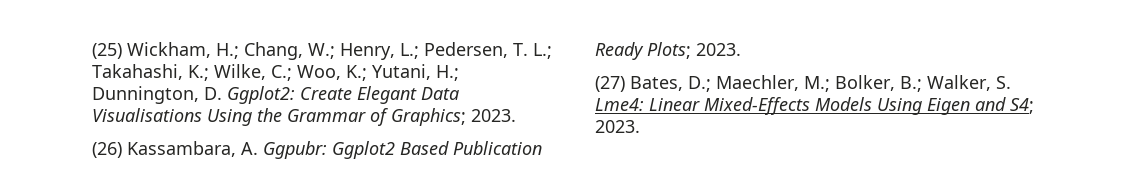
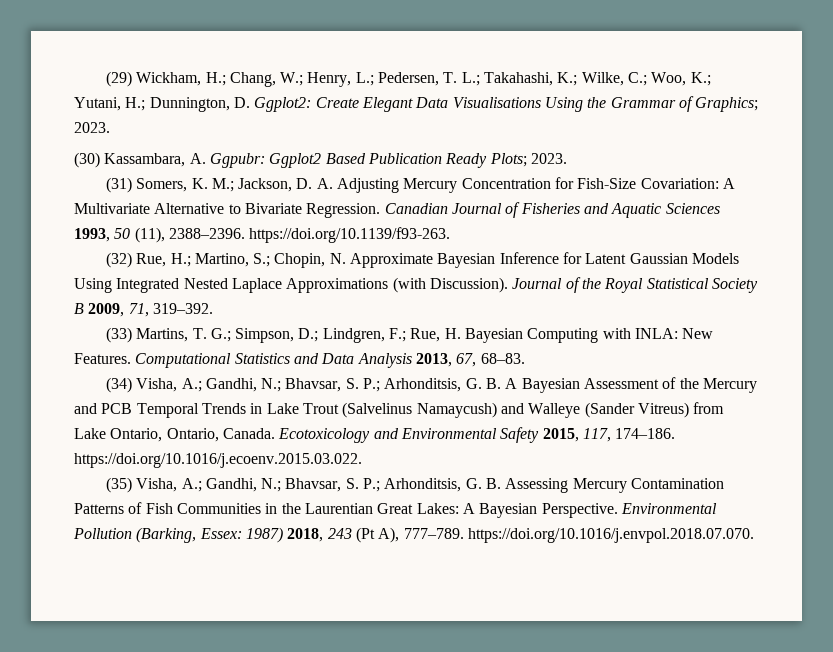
- (25) Wickham, H.; Chang, W.; Henry, L.; Pedersen, T. L.; Takahashi, K.; Wilke, C.; Woo, K.; Yutani, H.; Dunnington, D. Ggplot2: Create Elegant Data Visualisations Using the Grammar of Graphics; 2023.
+ (29) Wickham, H.; Chang, W.; Henry, L.; Pedersen, T. L.; Takahashi, K.; Wilke, C.; Woo, K.; Yutani, H.; Dunnington, D. Ggplot2: Create Elegant Data Visualisations Using the Grammar of Graphics; 2023.
- (26) Kassambara, A. Ggpubr: Ggplot2 Based Publication Ready Plots; 2023.
+ (30) Kassambara, A. Ggpubr: Ggplot2 Based Publication Ready Plots; 2023.
- (27) Bates, D.; Maechler, M.; Bolker, B.; Walker, S. Lme4: Linear Mixed-Effects Models Using Eigen and S4; 2023.
+ (31) Somers, K. M.; Jackson, D. A. Adjusting Mercury Concentration for Fish-Size Covariation: A Multivariate Alternative to Bivariate Regression. Canadian Journal of Fisheries and Aquatic Sciences 1993, 50 (11), 2388–2396. https://doi.org/10.1139/f93-263.
+ (32) Rue, H.; Martino, S.; Chopin, N. Approximate Bayesian Inference for Latent Gaussian Models Using Integrated Nested Laplace Approximations (with Discussion). Journal of the Royal Statistical Society B 2009, 71, 319–392.
+ (33) Martins, T. G.; Simpson, D.; Lindgren, F.; Rue, H. Bayesian Computing with INLA: New Features. Computational Statistics and Data Analysis 2013, 67, 68–83.
+ (34) Visha, A.; Gandhi, N.; Bhavsar, S. P.; Arhonditsis, G. B. A Bayesian Assessment of the Mercury and PCB Temporal Trends in Lake Trout (Salvelinus Namaycush) and Walleye (Sander Vitreus) from Lake Ontario, Ontario, Canada. Ecotoxicology and Environmental Safety 2015, 117, 174–186. https://doi.org/10.1016/j.ecoenv.2015.03.022.
+ (35) Visha, A.; Gandhi, N.; Bhavsar, S. P.; Arhonditsis, G. B. Assessing Mercury Contamination Patterns of Fish Communities in the Laurentian Great Lakes: A Bayesian Perspective. Environmental Pollution (Barking, Essex: 1987) 2018, 243 (Pt A), 777–789. https://doi.org/10.1016/j.envpol.2018.07.070.

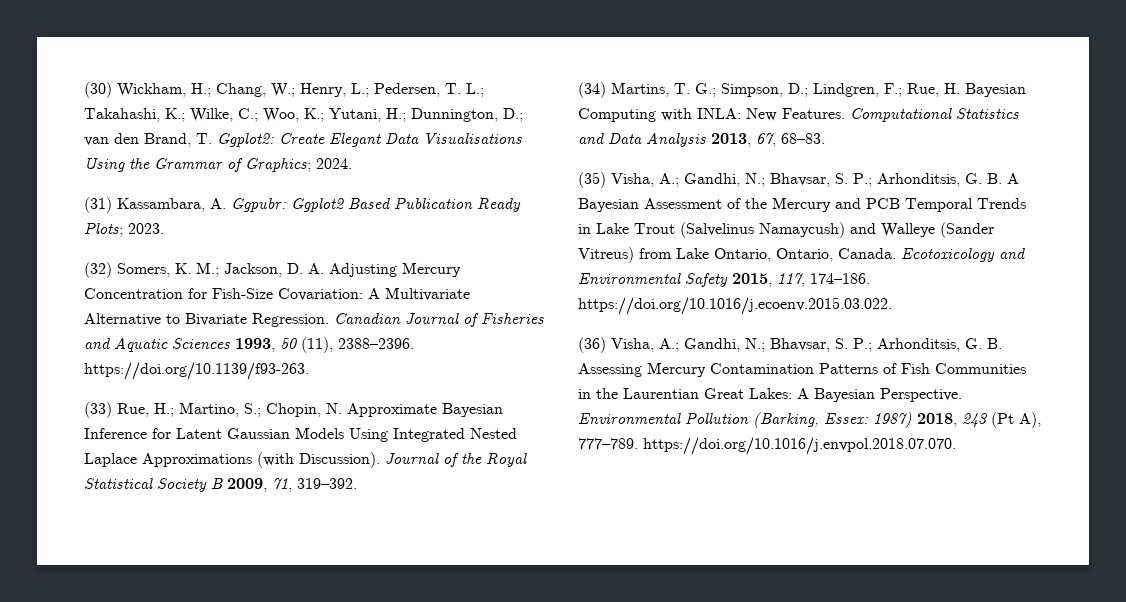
- (29) Wickham, H.; Chang, W.; Henry, L.; Pedersen, T. L.; Takahashi, K.; Wilke, C.; Woo, K.; Yutani, H.; Dunnington, D. Ggplot2: Create Elegant Data Visualisations Using the Grammar of Graphics; 2023.
- (30) Kassambara, A. Ggpubr: Ggplot2 Based Publication Ready Plots; 2023.
+ (30) Wickham, H.; Chang, W.; Henry, L.; Pedersen, T. L.; Takahashi, K.; Wilke, C.; Woo, K.; Yutani, H.; Dunnington, D.; van den Brand, T. Ggplot2: Create Elegant Data Visualisations Using the Grammar of Graphics; 2024.
+ (31) Kassambara, A. Ggpubr: Ggplot2 Based Publication Ready Plots; 2023.
- (31) Somers, K. M.; Jackson, D. A. Adjusting Mercury Concentration for Fish-Size Covariation: A Multivariate Alternative to Bivariate Regression.
+ (32) Somers, K. M.; Jackson, D. A. Adjusting Mercury Concentration for Fish-Size Covariation: A Multivariate Alternative to Bivariate Regression.
- (32) Rue, H.; Martino, S.; Chopin, N. Approximate Bayesian Inference for Latent Gaussian Models Using Integrated Nested Laplace Approximations (with Discussion).
+ (33) Rue, H.; Martino, S.; Chopin, N. Approximate Bayesian Inference for Latent Gaussian Models Using Integrated Nested Laplace Approximations (with Discussion).
- (33) Martins, T. G.; Simpson, D.; Lindgren, F.; Rue, H. Bayesian Computing with INLA: New Features.
+ (34) Martins, T. G.; Simpson, D.; Lindgren, F.; Rue, H. Bayesian Computing with INLA: New Features.
- (34) Visha, A.; Gandhi, N.; Bhavsar, S. P.; Arhonditsis, G. B. A Bayesian Assessment of the Mercury and PCB Temporal Trends in Lake Trout (Salvelinus Namaycush) and Walleye (Sander Vitreus) from Lake Ontario, Ontario, Canada.
+ (35) Visha, A.; Gandhi, N.; Bhavsar, S. P.; Arhonditsis, G. B. A Bayesian Assessment of the Mercury and PCB Temporal Trends in Lake Trout (Salvelinus Namaycush) and Walleye (Sander Vitreus) from Lake Ontario, Ontario, Canada.
- (35) Visha, A.; Gandhi, N.; Bhavsar, S. P.; Arhonditsis, G. B. Assessing Mercury Contamination Patterns of Fish Communities in the Laurentian Great Lakes: A Bayesian Perspective.
+ (36) Visha, A.; Gandhi, N.; Bhavsar, S. P.; Arhonditsis, G. B. Assessing Mercury Contamination Patterns of Fish Communities in the Laurentian Great Lakes: A Bayesian Perspective.

